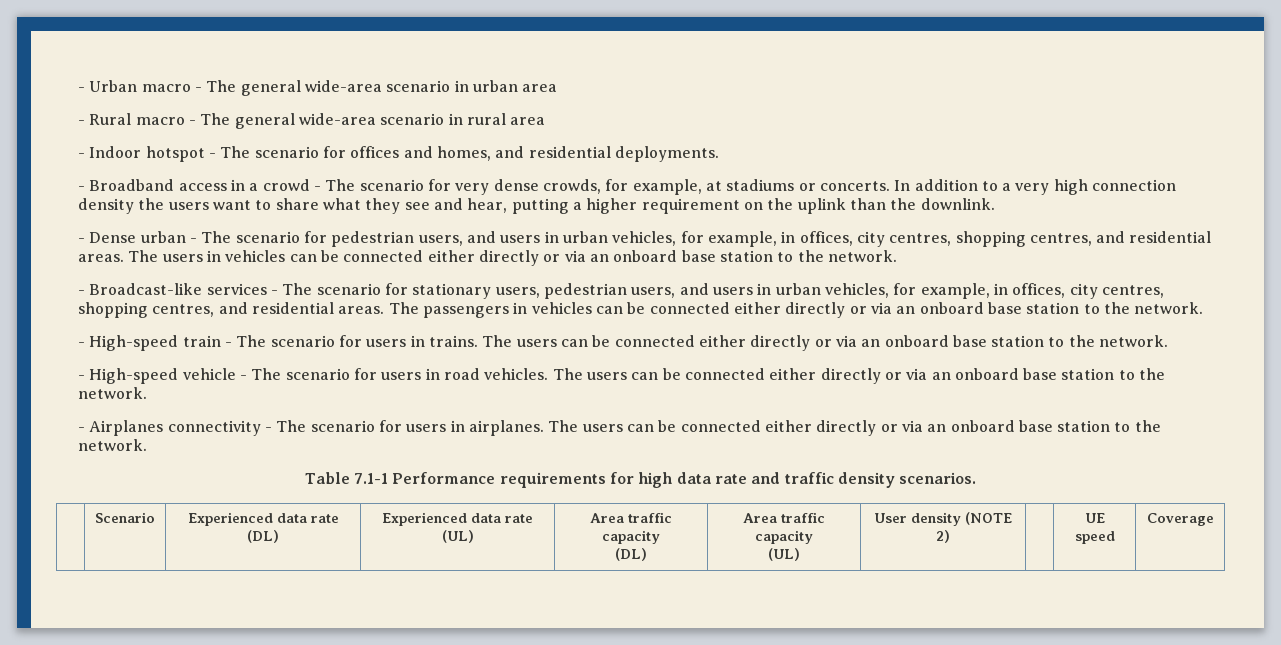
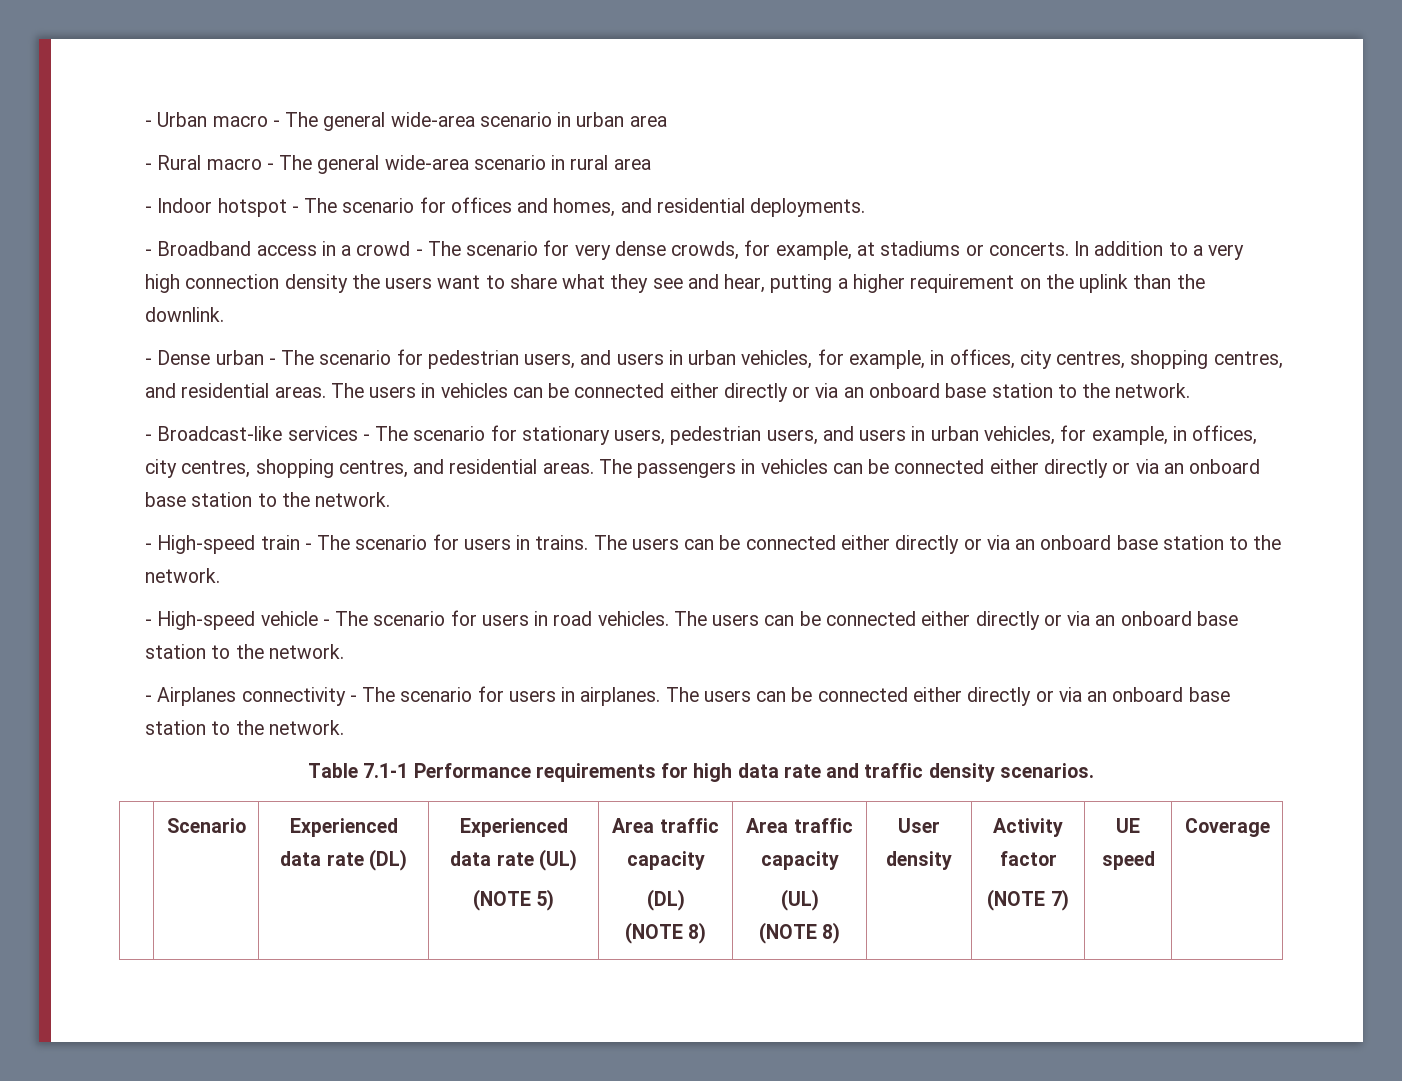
- | Scenario | Experienced data rate (DL) | Experienced data rate (UL) | Area traffic capacity
- (DL) | Area traffic capacity
- (UL) | User density (NOTE 2) | | UE speed | Coverage
+ | Scenario | Experienced data rate (DL) | Experienced data rate (UL)
+ (NOTE 5) | Area traffic capacity
+ (DL)
+ (NOTE 8) | Area traffic capacity
+ (UL)
+ (NOTE 8) | User density | Activity factor
+ (NOTE 7) | UE speed | Coverage

